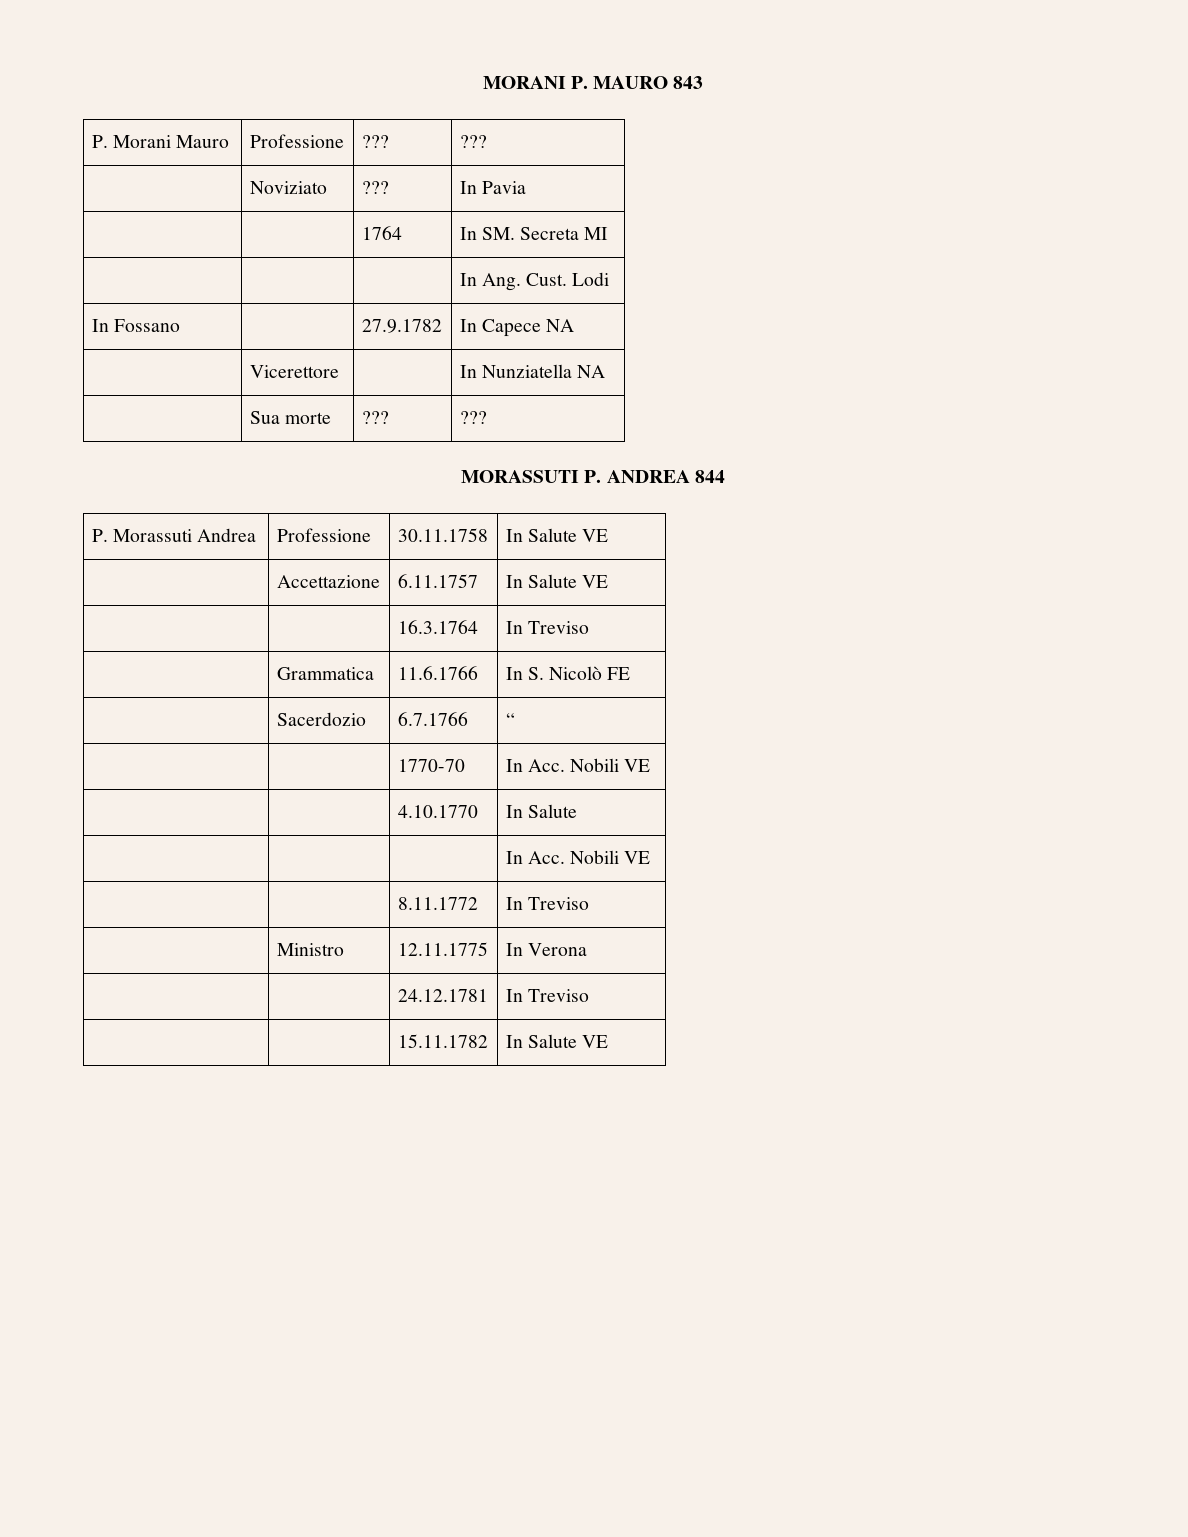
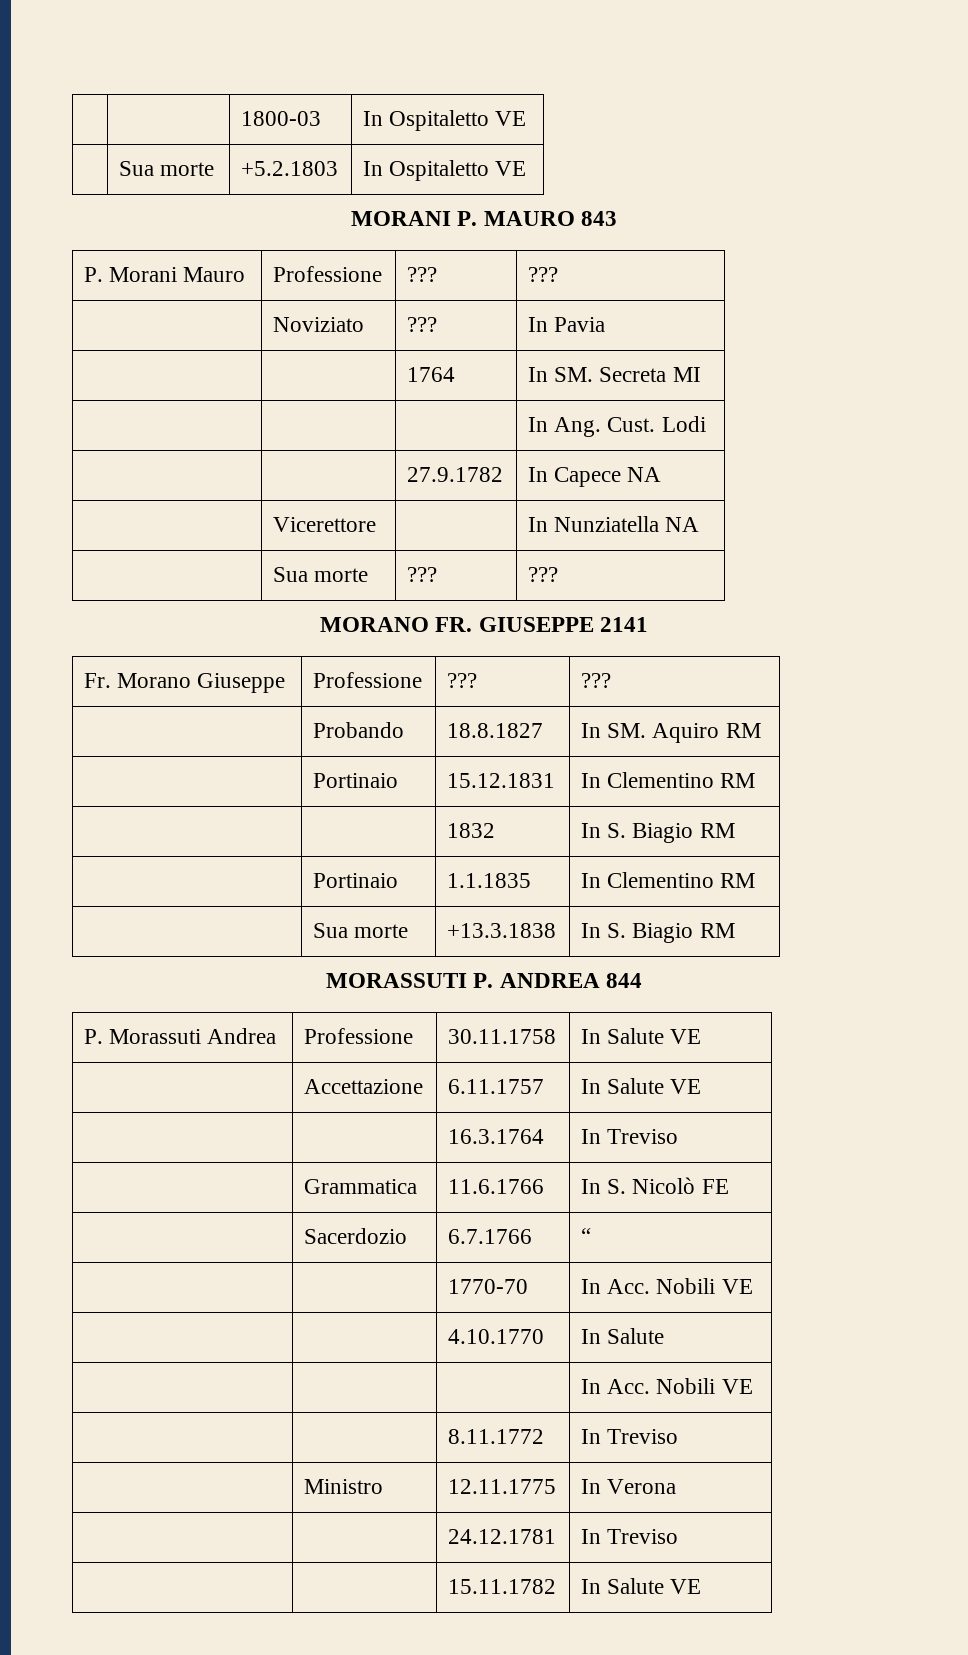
+ | | 1800-03 | In Ospitaletto VE
+ | Sua morte | +5.2.1803 | In Ospitaletto VE
- In Fossano | | 27.9.1782 | In Capece NA
+ | | 27.9.1782 | In Capece NA
+ MORANO FR. GIUSEPPE 2141
+ Fr. Morano Giuseppe | Professione | ??? | ???
+ | Probando | 18.8.1827 | In SM. Aquiro RM
+ | Portinaio | 15.12.1831 | In Clementino RM
+ | | 1832 | In S. Biagio RM
+ | Portinaio | 1.1.1835 | In Clementino RM
+ | Sua morte | +13.3.1838 | In S. Biagio RM

